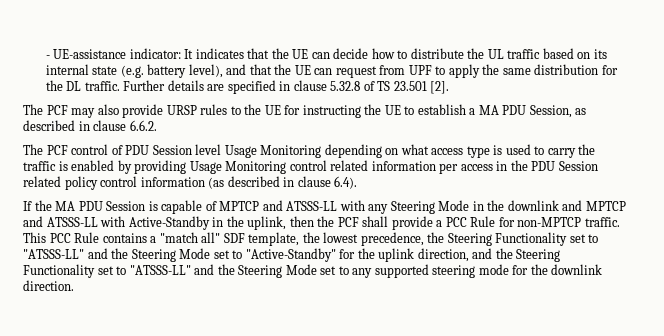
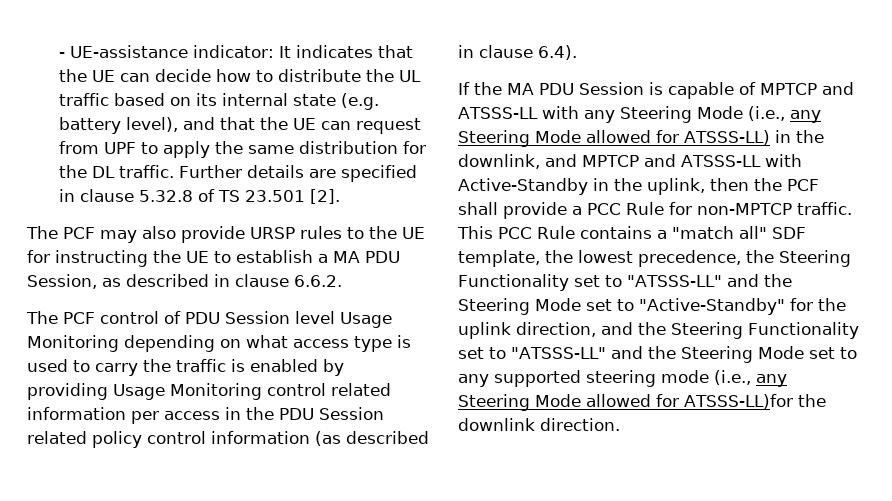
- If the MA PDU Session is capable of MPTCP and ATSSS-LL with any Steering Mode in the downlink and MPTCP and ATSSS-LL with Active-Standby in the uplink, then the PCF shall provide a PCC Rule for non-MPTCP traffic.
+ If the MA PDU Session is capable of MPTCP and ATSSS-LL with any Steering Mode (i.e., any Steering Mode allowed for ATSSS-LL) in the downlink, and MPTCP and ATSSS-LL with Active-Standby in the uplink, then the PCF shall provide a PCC Rule for non-MPTCP traffic.
- This PCC Rule contains a "match all" SDF template, the lowest precedence, the Steering Functionality set to "ATSSS-LL" and the Steering Mode set to "Active-Standby" for the uplink direction, and the Steering Functionality set to "ATSSS-LL" and the Steering Mode set to any supported steering mode for the downlink direction.
+ This PCC Rule contains a "match all" SDF template, the lowest precedence, the Steering Functionality set to "ATSSS-LL" and the Steering Mode set to "Active-Standby" for the uplink direction, and the Steering Functionality set to "ATSSS-LL" and the Steering Mode set to any supported steering mode (i.e., any Steering Mode allowed for ATSSS-LL)for the downlink direction.

